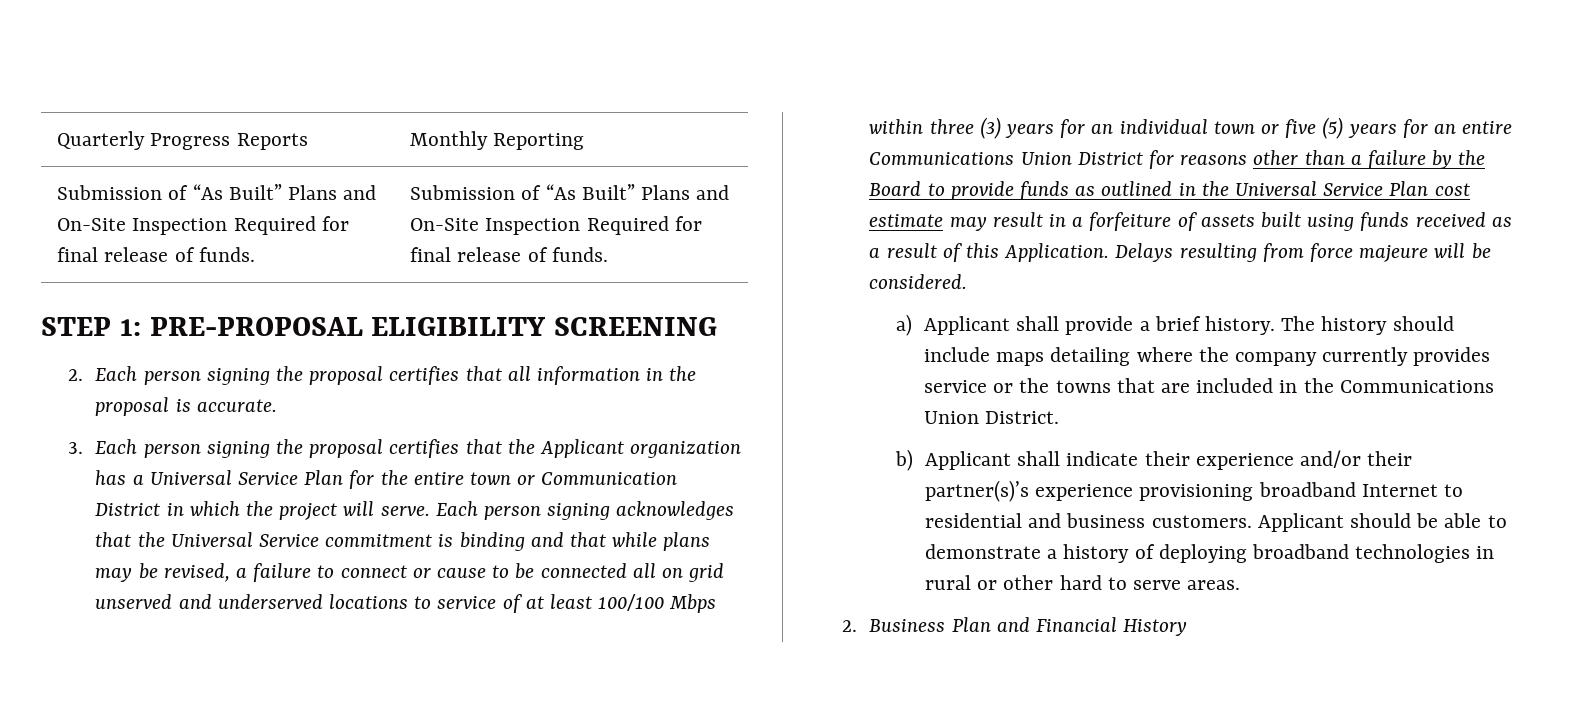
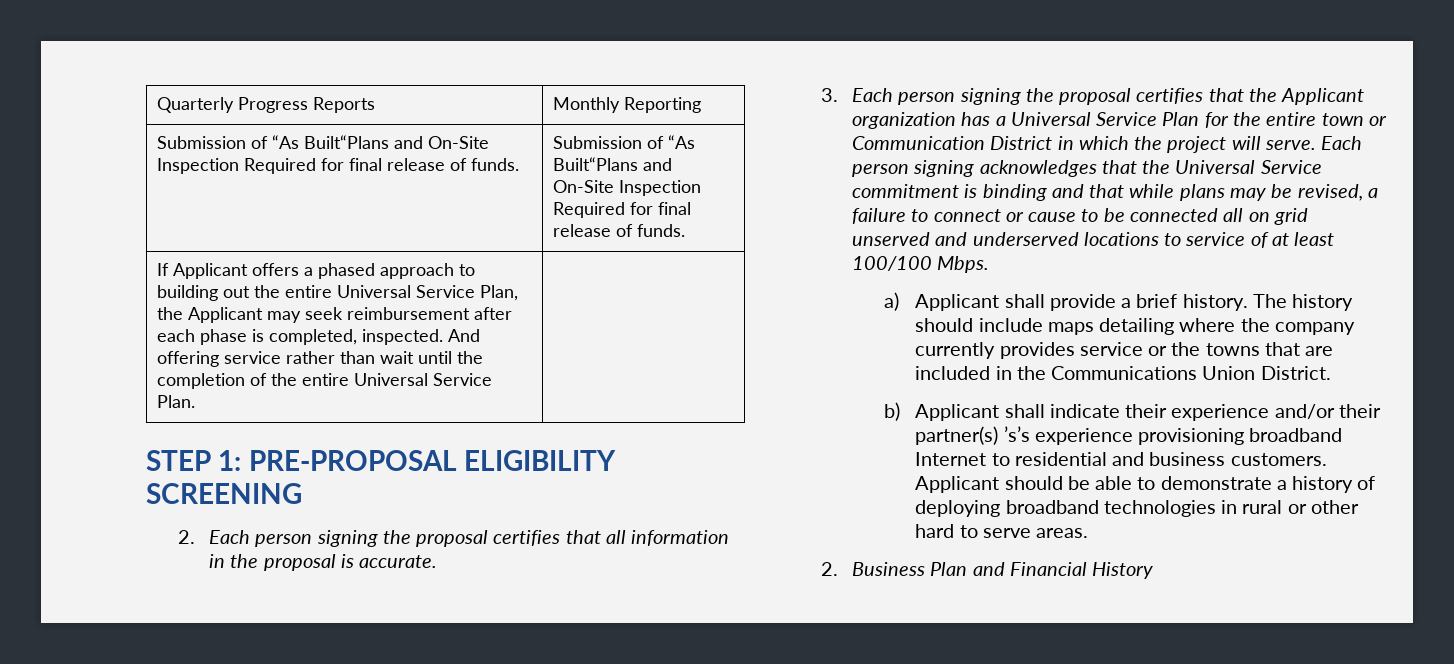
- Submission of “As Built” Plans and On-Site Inspection Required for final release of funds. | Submission of “As Built” Plans and On-Site Inspection Required for final release of funds.
+ Submission of “As Built“Plans and On-Site Inspection Required for final release of funds. | Submission of “As Built“Plans and On-Site Inspection Required for final release of funds.
+ If Applicant offers a phased approach to building out the entire Universal Service Plan, the Applicant may seek reimbursement after each phase is completed, inspected. And offering service rather than wait until the completion of the entire Universal Service Plan. |
- Each person signing acknowledges that the Universal Service commitment is binding and that while plans may be revised, a failure to connect or cause to be connected all on grid unserved and underserved locations to service of at least 100/100 Mbps within three (3) years for an individual town or five (5) years for an entire Communications Union District for reasons other than a failure by the Board to provide funds as outlined in the Universal Service Plan cost estimate may result in a forfeiture of assets built using funds received as a result of this Application. Delays resulting from force majeure will be considered.
+ Each person signing acknowledges that the Universal Service commitment is binding and that while plans may be revised, a failure to connect or cause to be connected all on grid unserved and underserved locations to service of at least 100/100 Mbps.
- b) Applicant shall indicate their experience and/or their partner(s)’s experience provisioning broadband Internet to residential and business customers.
+ b) Applicant shall indicate their experience and/or their partner(s) ’s’s experience provisioning broadband Internet to residential and business customers.

